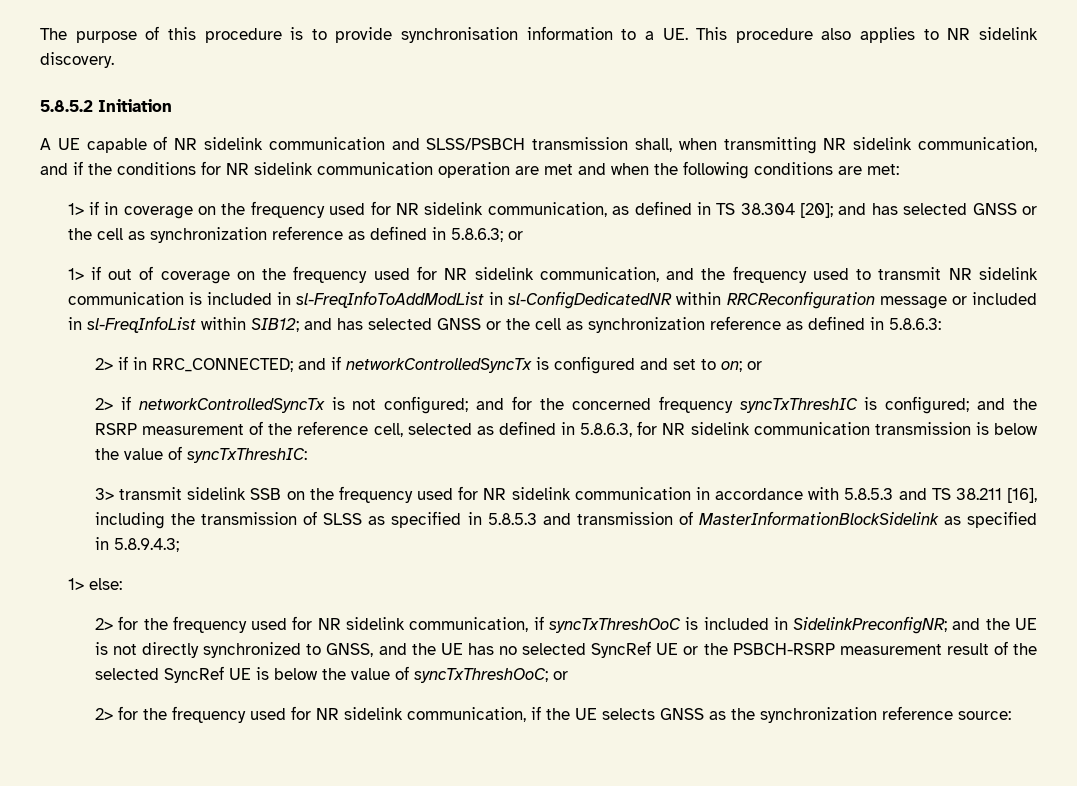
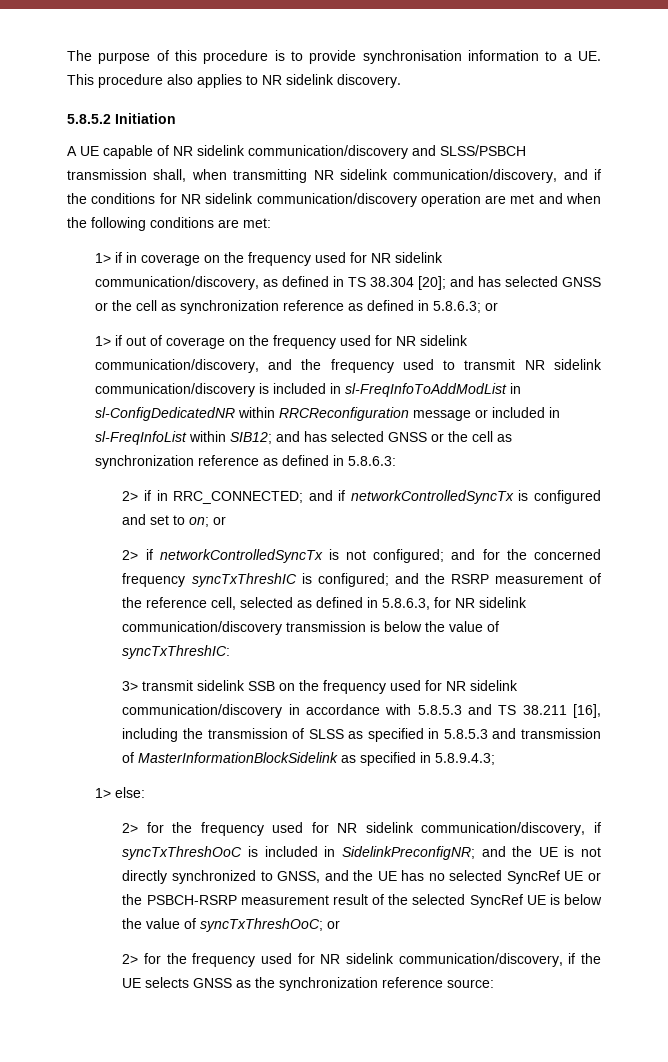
- A UE capable of NR sidelink communication and SLSS/PSBCH transmission shall, when transmitting NR sidelink communication, and if the conditions for NR sidelink communication operation are met and when the following conditions are met:
+ A UE capable of NR sidelink communication/discovery and SLSS/PSBCH transmission shall, when transmitting NR sidelink communication/discovery, and if the conditions for NR sidelink communication/discovery operation are met and when the following conditions are met:
- 1> if in coverage on the frequency used for NR sidelink communication, as defined in TS 38.304 [20]; and has selected GNSS or the cell as synchronization reference as defined in 5.8.6.3; or
+ 1> if in coverage on the frequency used for NR sidelink communication/discovery, as defined in TS 38.304 [20]; and has selected GNSS or the cell as synchronization reference as defined in 5.8.6.3; or
- 1> if out of coverage on the frequency used for NR sidelink communication, and the frequency used to transmit NR sidelink communication is included in sl-FreqInfoToAddModList in sl-ConfigDedicatedNR within RRCReconfiguration message or included in sl-FreqInfoList within SIB12; and has selected GNSS or the cell as synchronization reference as defined in 5.8.6.3:
+ 1> if out of coverage on the frequency used for NR sidelink communication/discovery, and the frequency used to transmit NR sidelink communication/discovery is included in sl-FreqInfoToAddModList in sl-ConfigDedicatedNR within RRCReconfiguration message or included in sl-FreqInfoList within SIB12; and has selected GNSS or the cell as synchronization reference as defined in 5.8.6.3:
- 2> if networkControlledSyncTx is not configured; and for the concerned frequency syncTxThreshIC is configured; and the RSRP measurement of the reference cell, selected as defined in 5.8.6.3, for NR sidelink communication transmission is below the value of syncTxThreshIC:
+ 2> if networkControlledSyncTx is not configured; and for the concerned frequency syncTxThreshIC is configured; and the RSRP measurement of the reference cell, selected as defined in 5.8.6.3, for NR sidelink communication/discovery transmission is below the value of syncTxThreshIC:
- 3> transmit sidelink SSB on the frequency used for NR sidelink communication in accordance with 5.8.5.3 and TS 38.211 [16], including the transmission of SLSS as specified in 5.8.5.3 and transmission of MasterInformationBlockSidelink as specified in 5.8.9.4.3;
+ 3> transmit sidelink SSB on the frequency used for NR sidelink communication/discovery in accordance with 5.8.5.3 and TS 38.211 [16], including the transmission of SLSS as specified in 5.8.5.3 and transmission of MasterInformationBlockSidelink as specified in 5.8.9.4.3;
- 2> for the frequency used for NR sidelink communication, if syncTxThreshOoC is included in SidelinkPreconfigNR; and the UE is not directly synchronized to GNSS, and the UE has no selected SyncRef UE or the PSBCH-RSRP measurement result of the selected SyncRef UE is below the value of syncTxThreshOoC; or
+ 2> for the frequency used for NR sidelink communication/discovery, if syncTxThreshOoC is included in SidelinkPreconfigNR; and the UE is not directly synchronized to GNSS, and the UE has no selected SyncRef UE or the PSBCH-RSRP measurement result of the selected SyncRef UE is below the value of syncTxThreshOoC; or
- 2> for the frequency used for NR sidelink communication, if the UE selects GNSS as the synchronization reference source:
+ 2> for the frequency used for NR sidelink communication/discovery, if the UE selects GNSS as the synchronization reference source:

